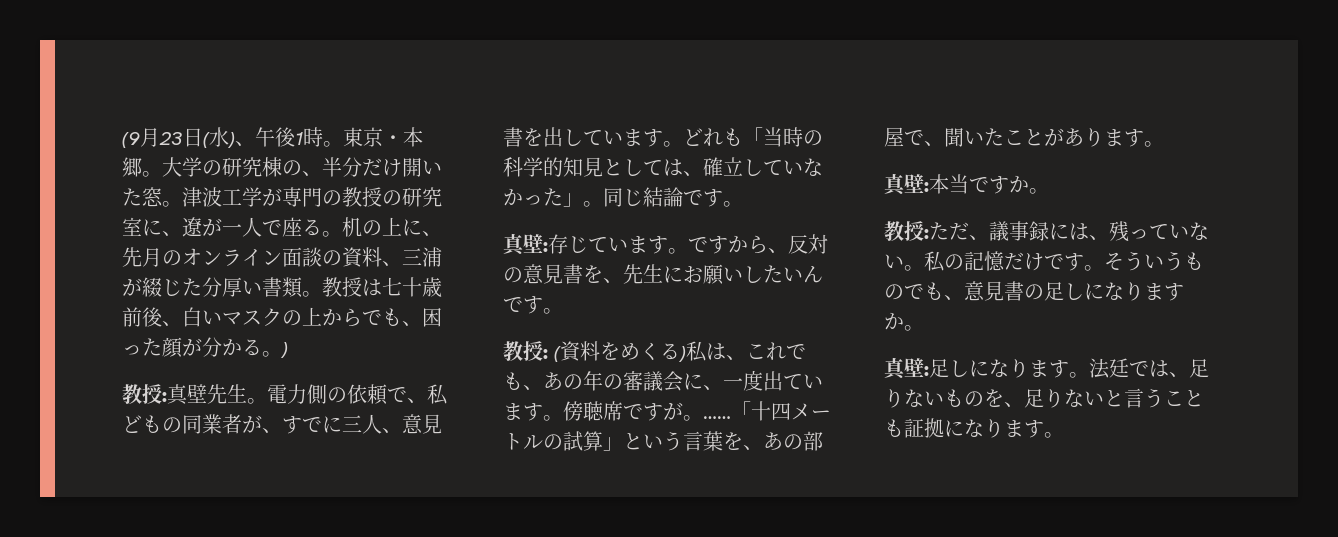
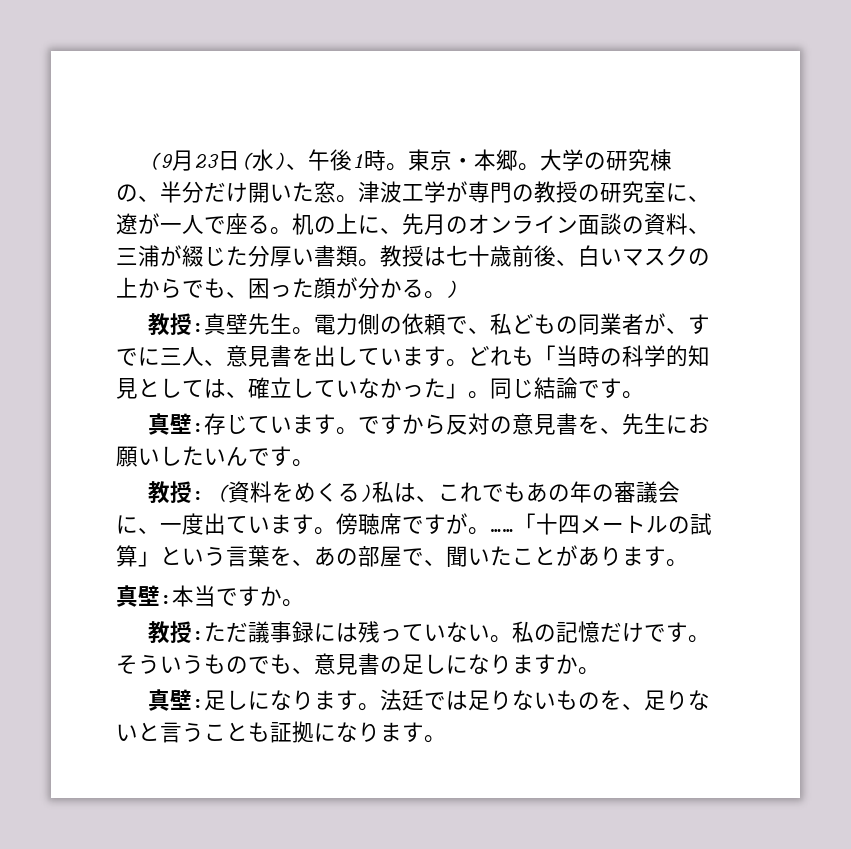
- ですから、反対の意見書を、先生にお願いしたいんです。
+ ですから反対の意見書を、先生にお願いしたいんです。
- 教授: (資料をめくる)私は、これでも、あの年の審議会に、一度出ています。
+ 教授: (資料をめくる)私は、これでもあの年の審議会に、一度出ています。
- 教授:ただ、議事録には、残っていない。
+ 教授:ただ議事録には残っていない。
- 法廷では、足りないものを、足りないと言うことも証拠になります。
+ 法廷では足りないものを、足りないと言うことも証拠になります。

